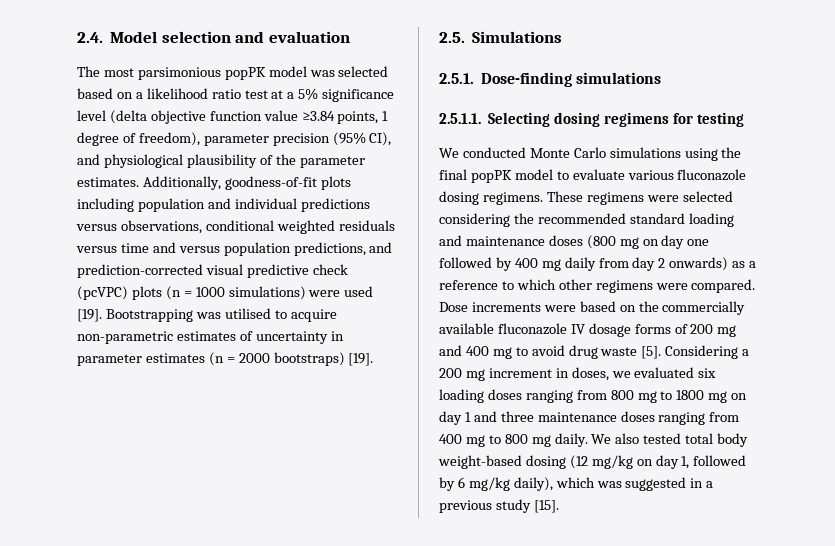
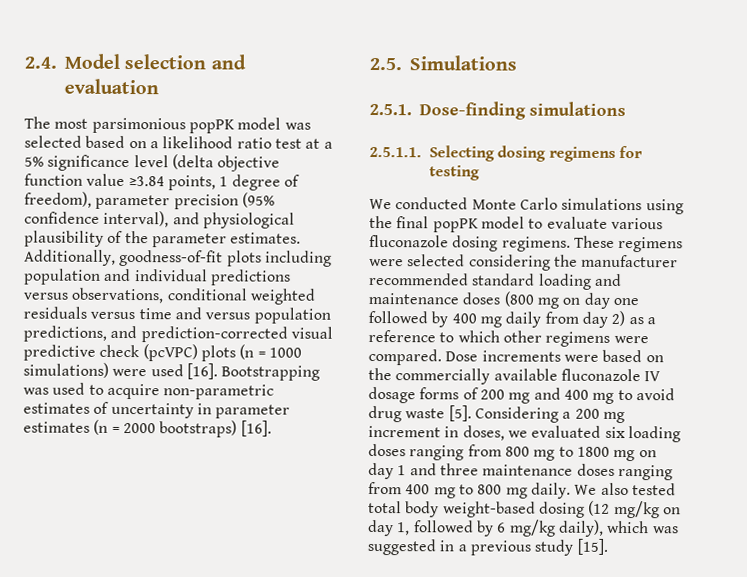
- The most parsimonious popPK model was selected based on a likelihood ratio test at a 5% significance level (delta objective function value ≥3.84 points, 1 degree of freedom), parameter precision (95% CI), and physiological plausibility of the parameter estimates.
+ The most parsimonious popPK model was selected based on a likelihood ratio test at a 5% significance level (delta objective function value ≥3.84 points, 1 degree of freedom), parameter precision (95% confidence interval), and physiological plausibility of the parameter estimates.
- Additionally, goodness-of-fit plots including population and individual predictions versus observations, conditional weighted residuals versus time and versus population predictions, and prediction-corrected visual predictive check (pcVPC) plots (n = 1000 simulations) were used [19].
+ Additionally, goodness-of-fit plots including population and individual predictions versus observations, conditional weighted residuals versus time and versus population predictions, and prediction-corrected visual predictive check (pcVPC) plots (n = 1000 simulations) were used [16].
- Bootstrapping was utilised to acquire non-parametric estimates of uncertainty in parameter estimates (n = 2000 bootstraps) [19].
+ Bootstrapping was used to acquire non-parametric estimates of uncertainty in parameter estimates (n = 2000 bootstraps) [16].
- These regimens were selected considering the recommended standard loading and maintenance doses (800 mg on day one followed by 400 mg daily from day 2 onwards) as a reference to which other regimens were compared.
+ These regimens were selected considering the manufacturer recommended standard loading and maintenance doses (800 mg on day one followed by 400 mg daily from day 2) as a reference to which other regimens were compared.

